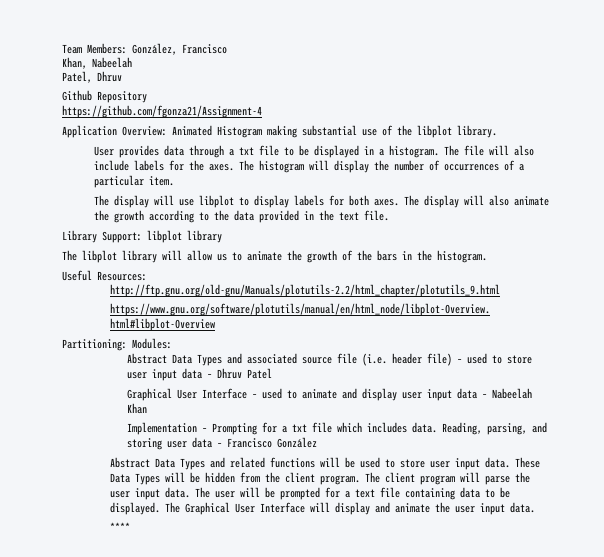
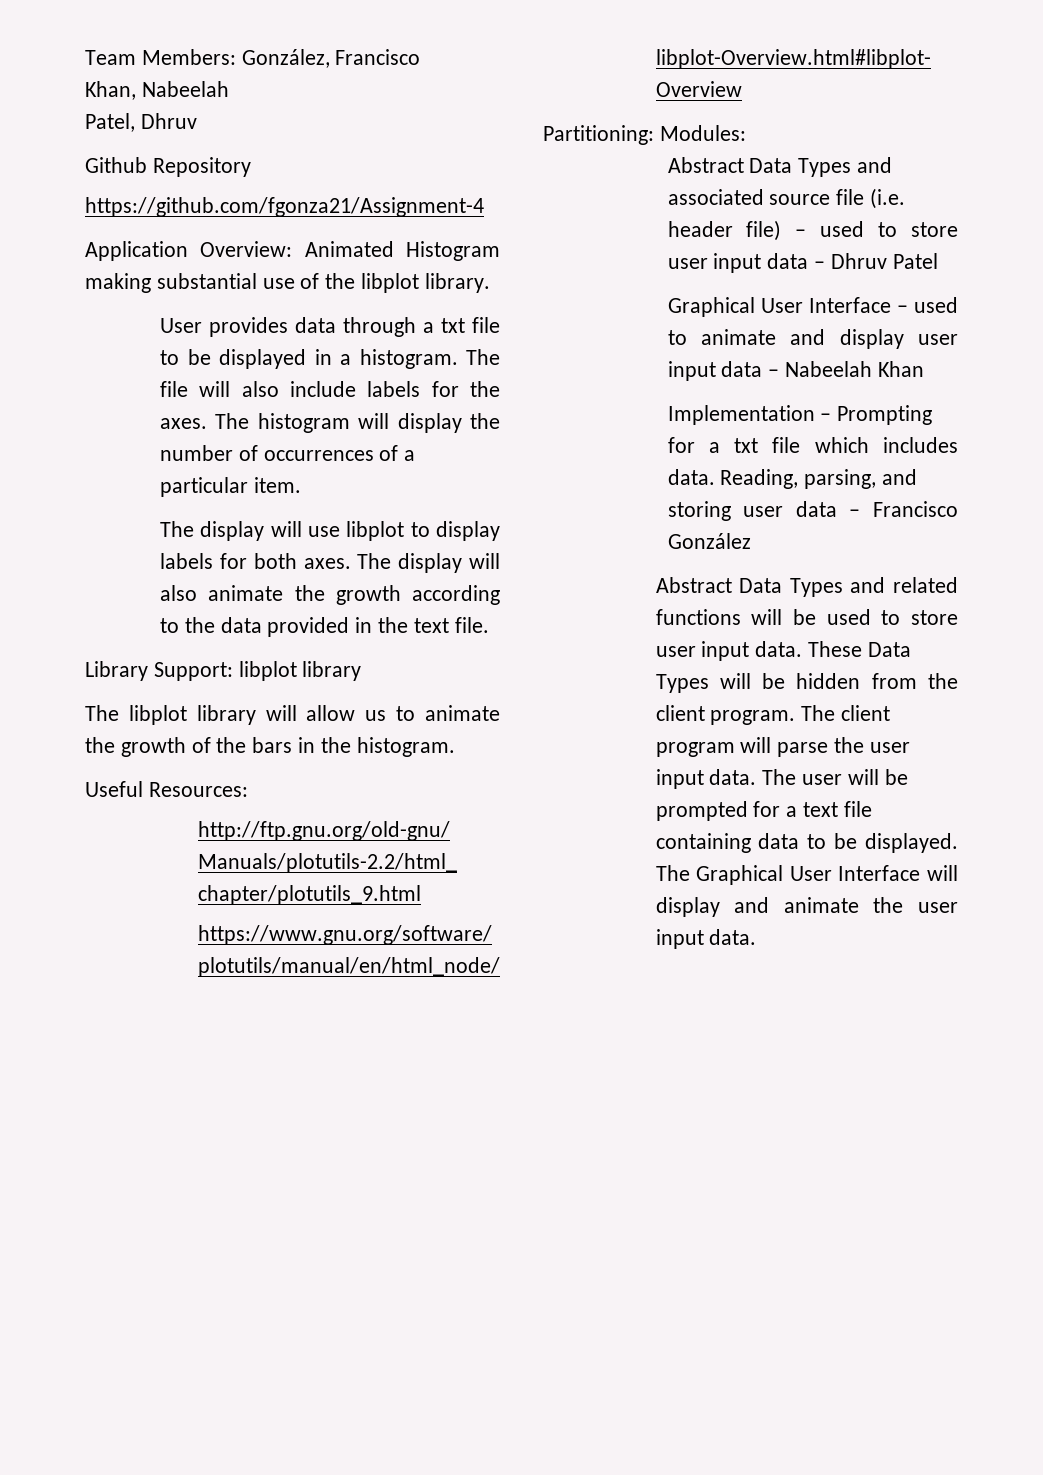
- ****

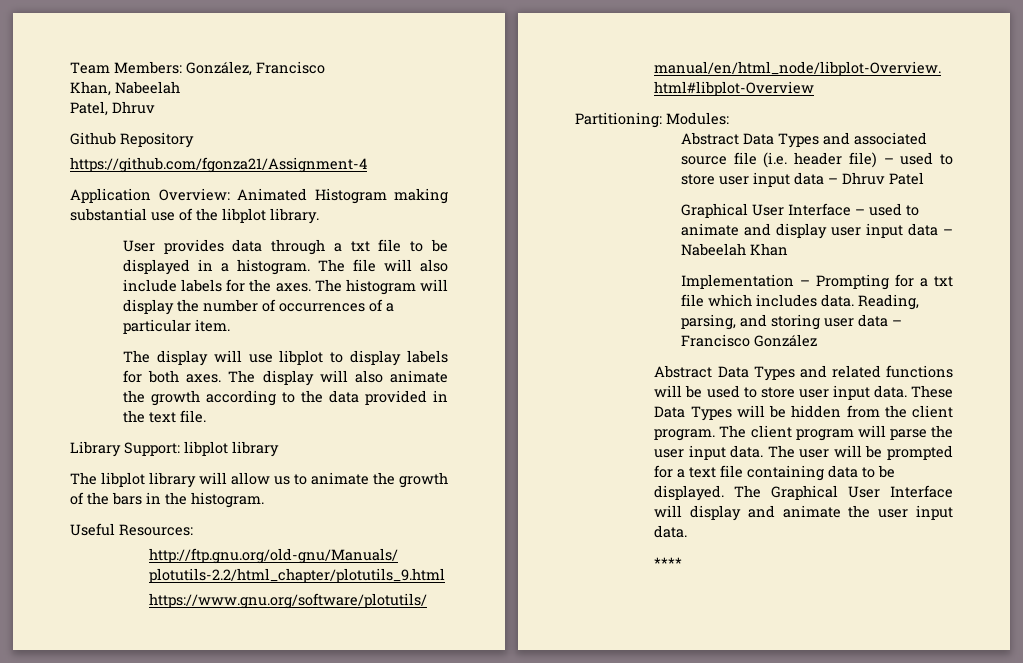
+ ****

